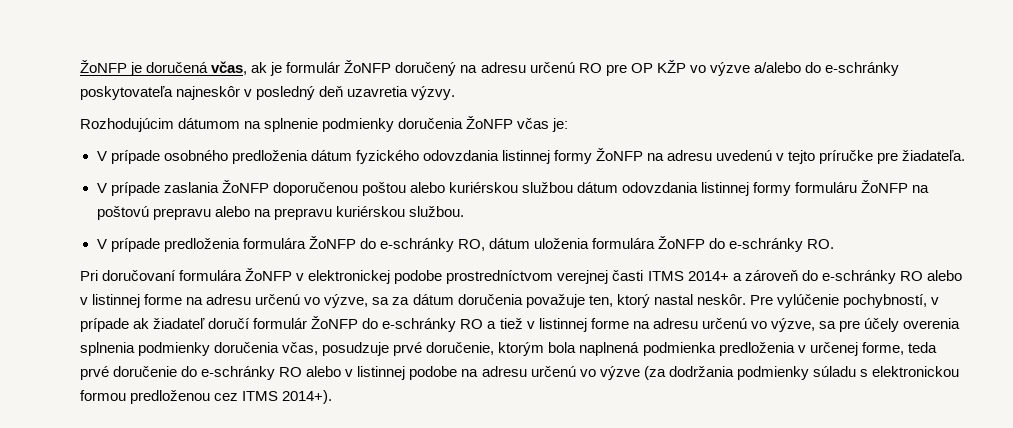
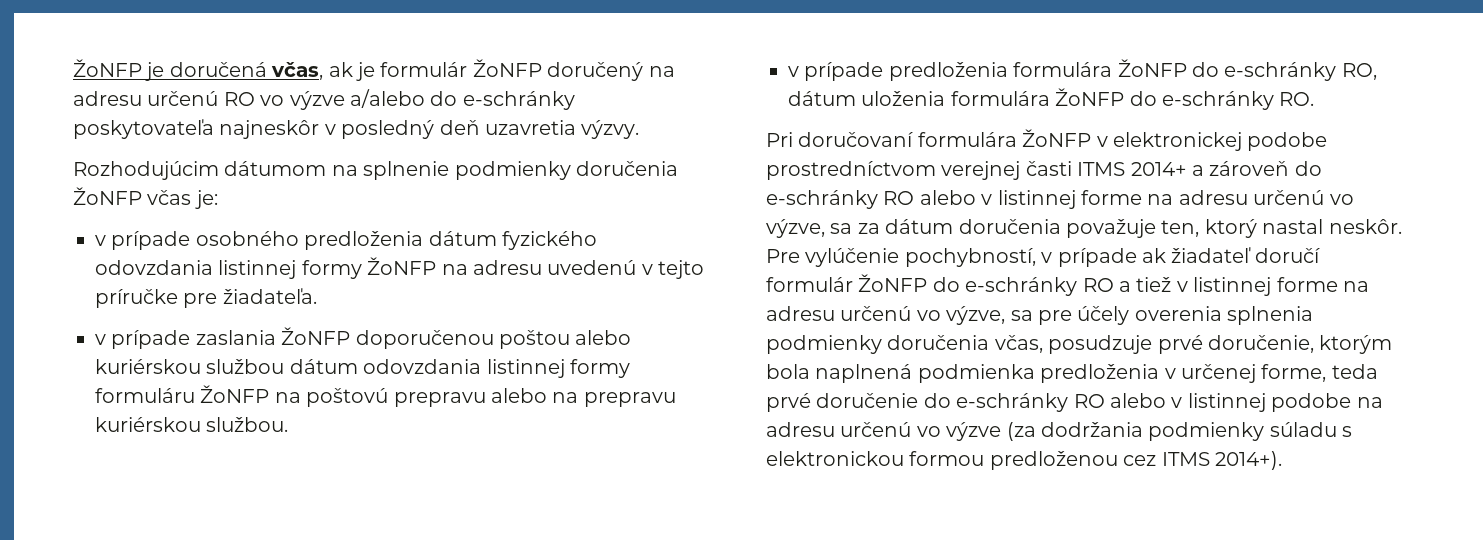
- ŽoNFP je doručená včas, ak je formulár ŽoNFP doručený na adresu určenú RO pre OP KŽP vo výzve a/alebo do e-schránky poskytovateľa najneskôr v posledný deň uzavretia výzvy.
+ ŽoNFP je doručená včas, ak je formulár ŽoNFP doručený na adresu určenú RO vo výzve a/alebo do e-schránky poskytovateľa najneskôr v posledný deň uzavretia výzvy.
- V prípade osobného predloženia dátum fyzického odovzdania listinnej formy ŽoNFP na adresu uvedenú v tejto príručke pre žiadateľa.
+ v prípade osobného predloženia dátum fyzického odovzdania listinnej formy ŽoNFP na adresu uvedenú v tejto príručke pre žiadateľa.
- V prípade zaslania ŽoNFP doporučenou poštou alebo kuriérskou službou dátum odovzdania listinnej formy formuláru ŽoNFP na poštovú prepravu alebo na prepravu kuriérskou službou.
+ v prípade zaslania ŽoNFP doporučenou poštou alebo kuriérskou službou dátum odovzdania listinnej formy formuláru ŽoNFP na poštovú prepravu alebo na prepravu kuriérskou službou.
- V prípade predloženia formulára ŽoNFP do e-schránky RO, dátum uloženia formulára ŽoNFP do e-schránky RO.
+ v prípade predloženia formulára ŽoNFP do e-schránky RO, dátum uloženia formulára ŽoNFP do e-schránky RO.

